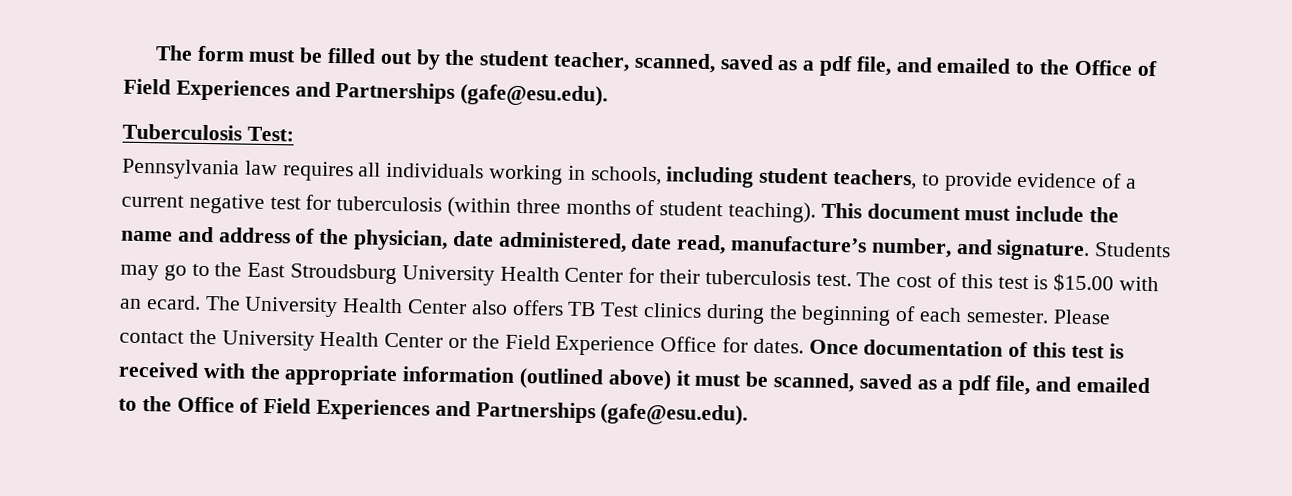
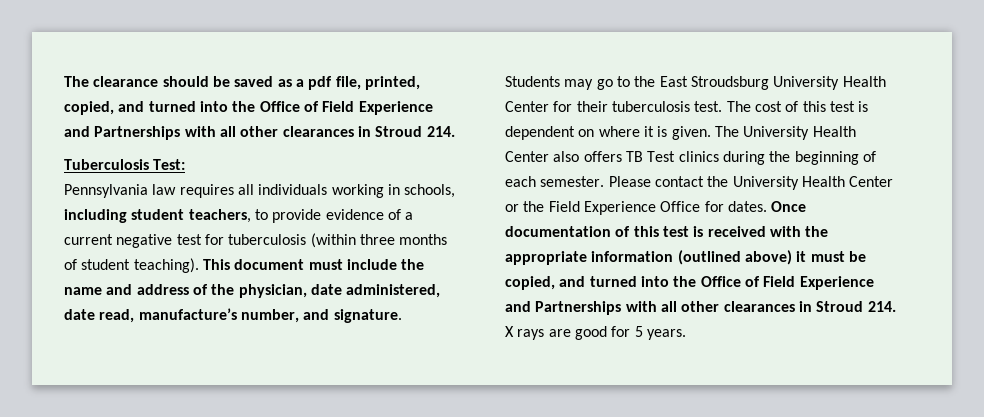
- The form must be filled out by the student teacher, scanned, saved as a pdf file, and emailed to the Office of Field Experiences and Partnerships (gafe@esu.edu).
+ The clearance should be saved as a pdf file, printed, copied, and turned into the Office of Field Experience and Partnerships with all other clearances in Stroud 214.
- The cost of this test is $15.00 with an ecard.
+ The cost of this test is dependent on where it is given.
- Once documentation of this test is received with the appropriate information (outlined above) it must be scanned, saved as a pdf file, and emailed to the Office of Field Experiences and Partnerships (gafe@esu.edu).
+ Once documentation of this test is received with the appropriate information (outlined above) it must be copied, and turned into the Office of Field Experience and Partnerships with all other clearances in Stroud 214. X rays are good for 5 years.

